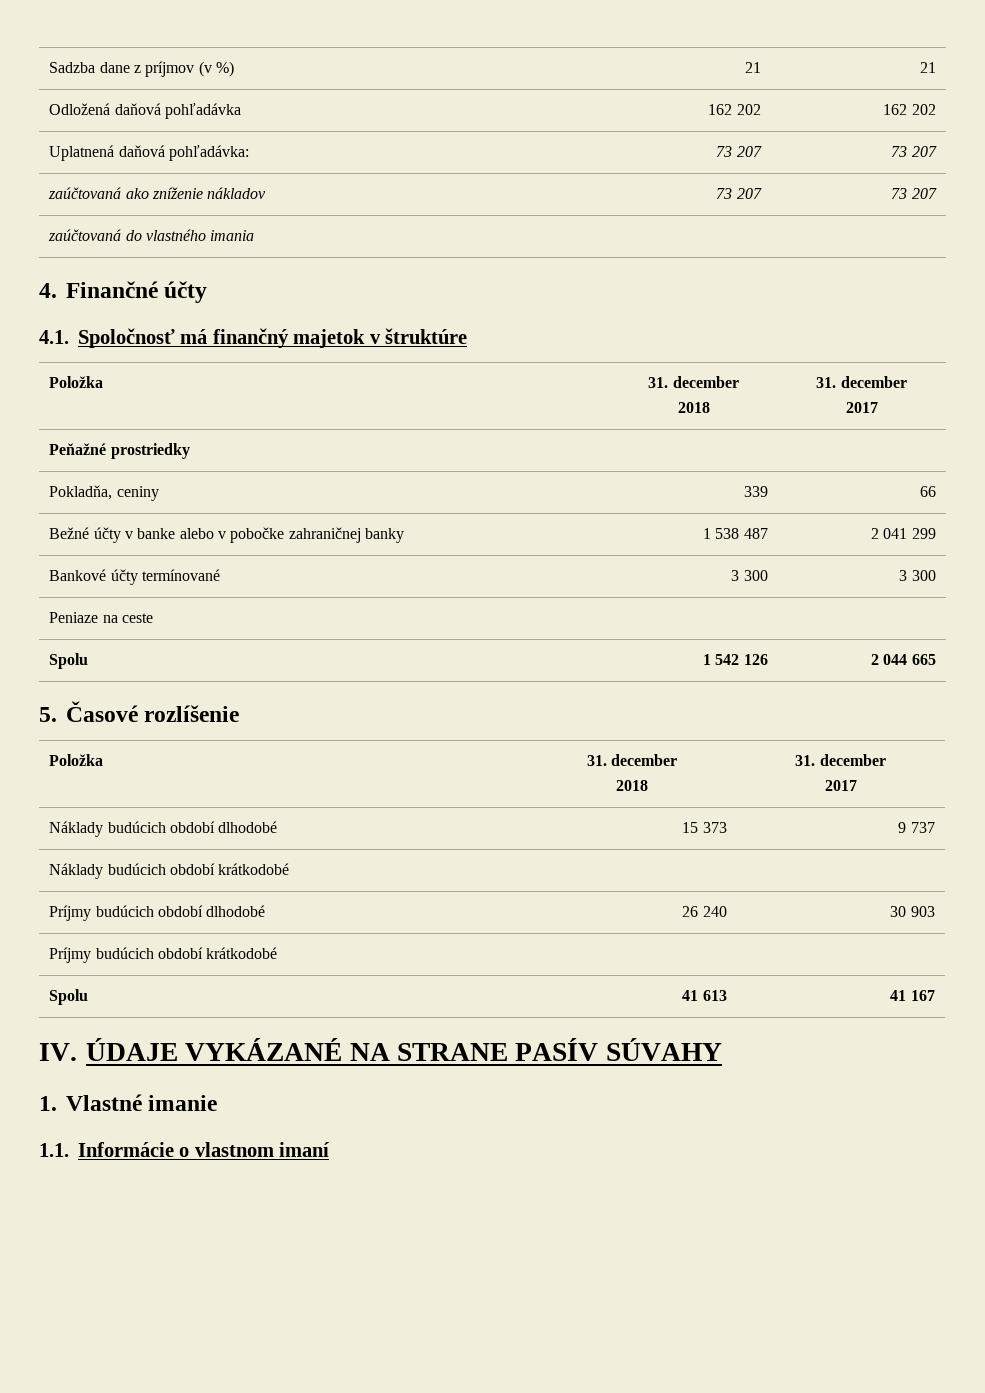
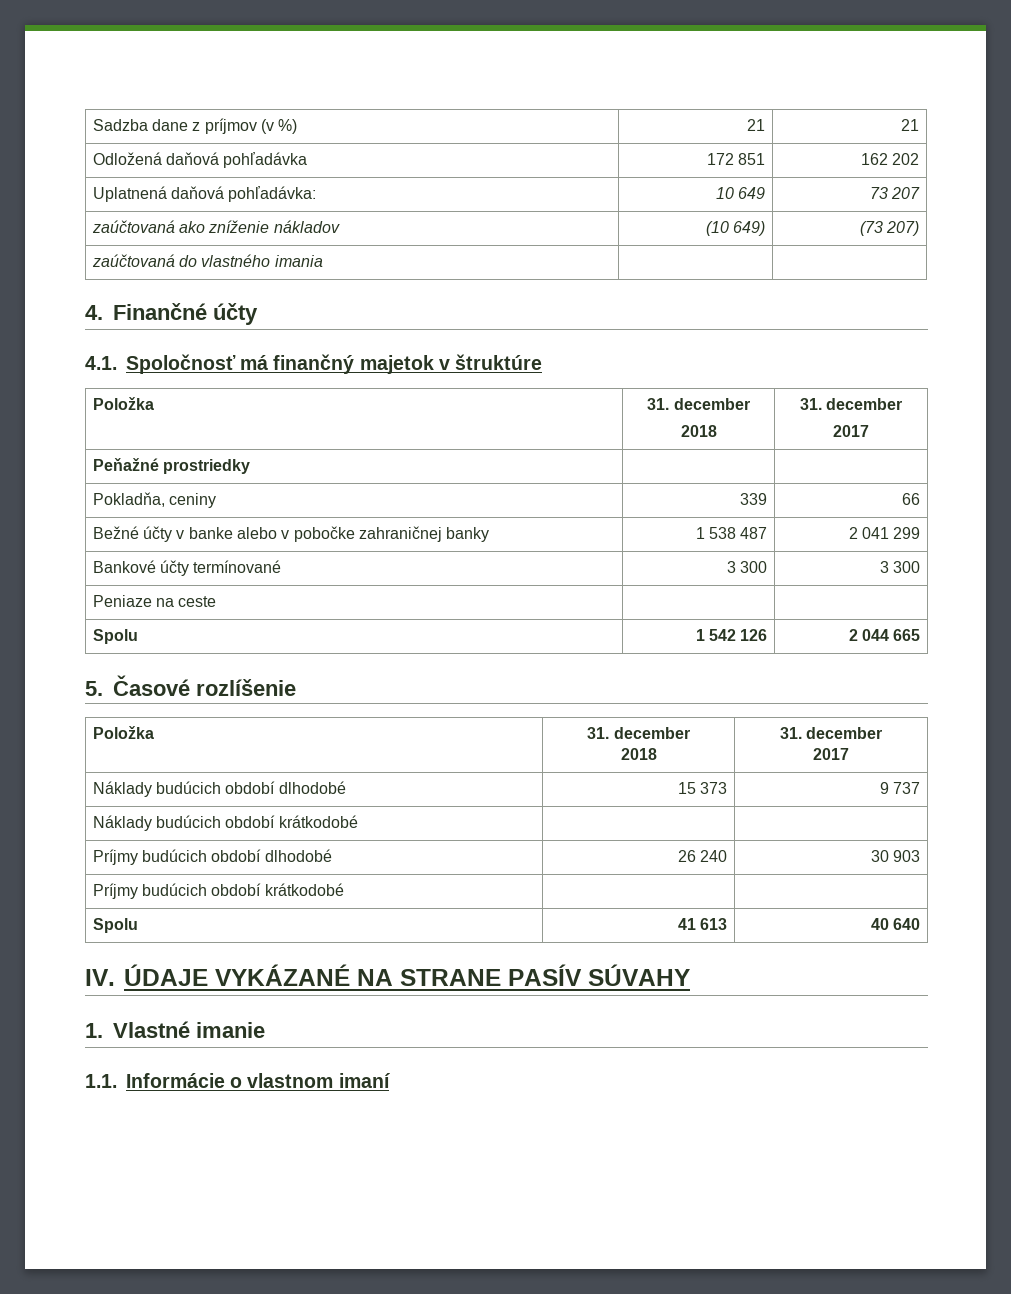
- Odložená daňová pohľadávka | 162 202 | 162 202
+ Odložená daňová pohľadávka | 172 851 | 162 202
- Uplatnená daňová pohľadávka: | 73 207 | 73 207
+ Uplatnená daňová pohľadávka: | 10 649 | 73 207
- zaúčtovaná ako zníženie nákladov | 73 207 | 73 207
+ zaúčtovaná ako zníženie nákladov | (10 649) | (73 207)
- Spolu | 41 613 | 41 167
+ Spolu | 41 613 | 40 640

